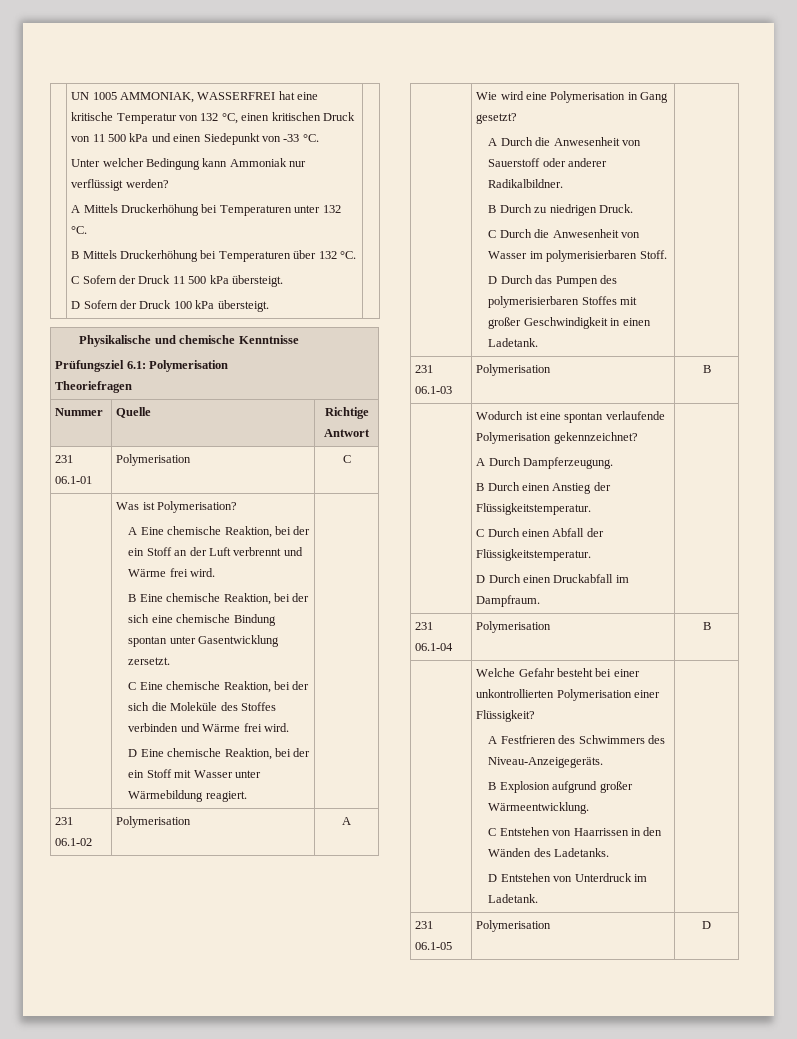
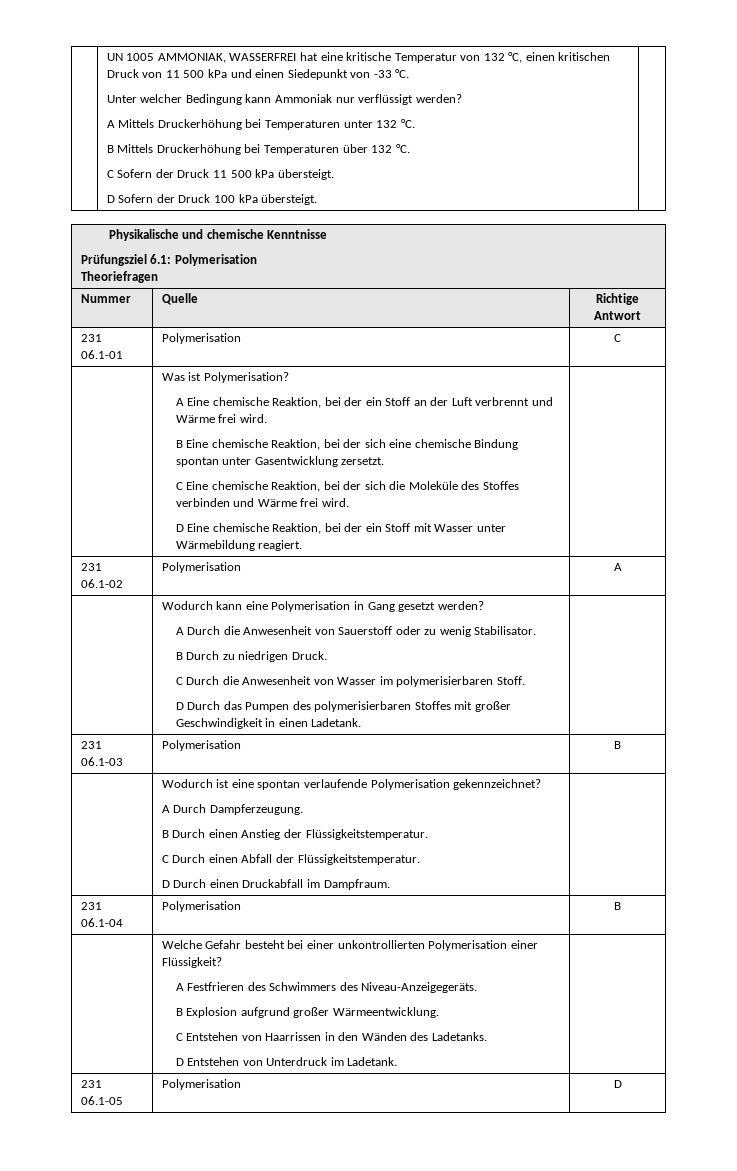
- Wie wird eine Polymerisation in Gang gesetzt?
+ Wodurch kann eine Polymerisation in Gang gesetzt werden?
- A Durch die Anwesenheit von Sauerstoff oder anderer Radikalbildner.
+ A Durch die Anwesenheit von Sauerstoff oder zu wenig Stabilisator.

